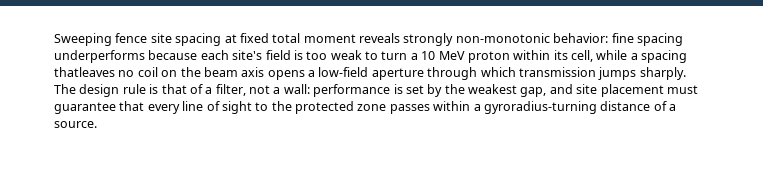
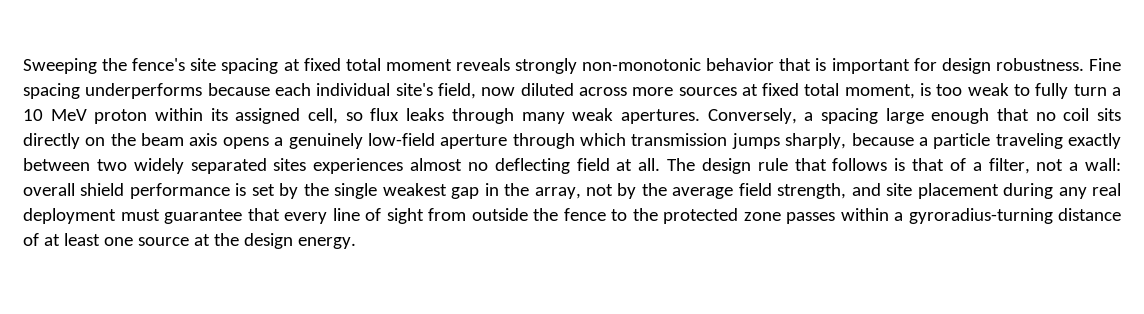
- Sweeping fence site spacing at fixed total moment reveals strongly non-monotonic behavior: fine spacing underperforms because each site's field is too weak to turn a 10 MeV proton within its cell, while a spacing thatleaves no coil on the beam axis opens a low-field aperture through which transmission jumps sharply.
+ Sweeping the fence's site spacing at fixed total moment reveals strongly non-monotonic behavior that is important for design robustness. Fine spacing underperforms because each individual site's field, now diluted across more sources at fixed total moment, is too weak to fully turn a 10 MeV proton within its assigned cell, so flux leaks through many weak apertures. Conversely, a spacing large enough that no coil sits directly on the beam axis opens a genuinely low-field aperture through which transmission jumps sharply, because a particle traveling exactly between two widely separated sites experiences almost no deflecting field at all.
- The design rule is that of a filter, not a wall: performance is set by the weakest gap, and site placement must guarantee that every line of sight to the protected zone passes within a gyroradius-turning distance of a source.
+ The design rule that follows is that of a filter, not a wall: overall shield performance is set by the single weakest gap in the array, not by the average field strength, and site placement during any real deployment must guarantee that every line of sight from outside the fence to the protected zone passes within a gyroradius-turning distance of at least one source at the design energy.

